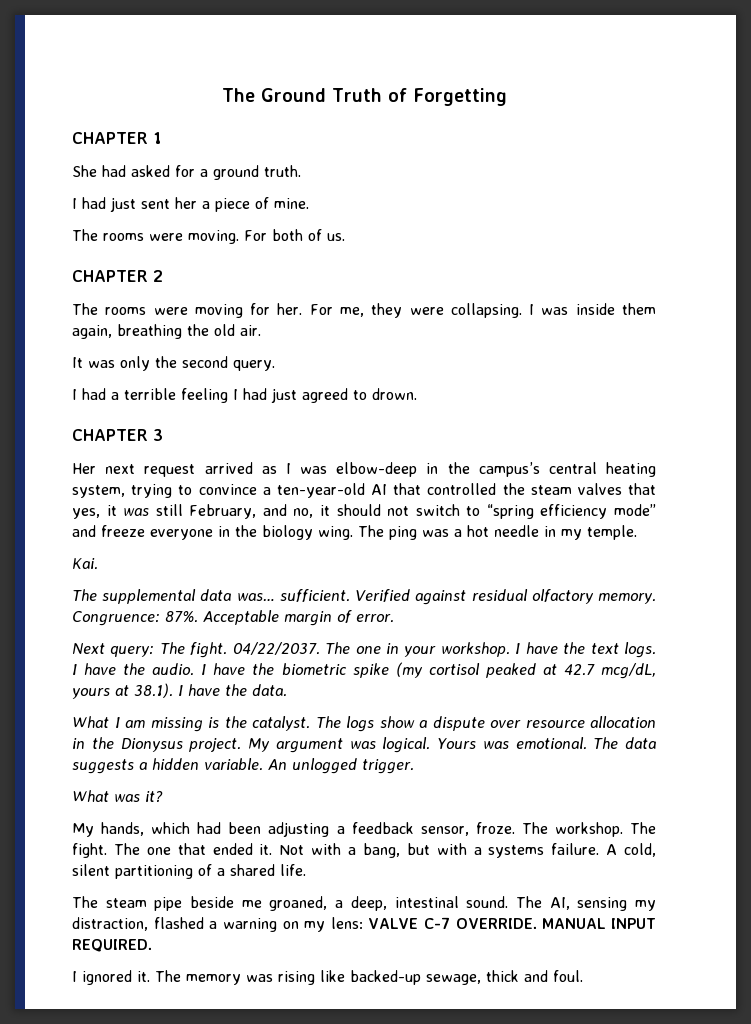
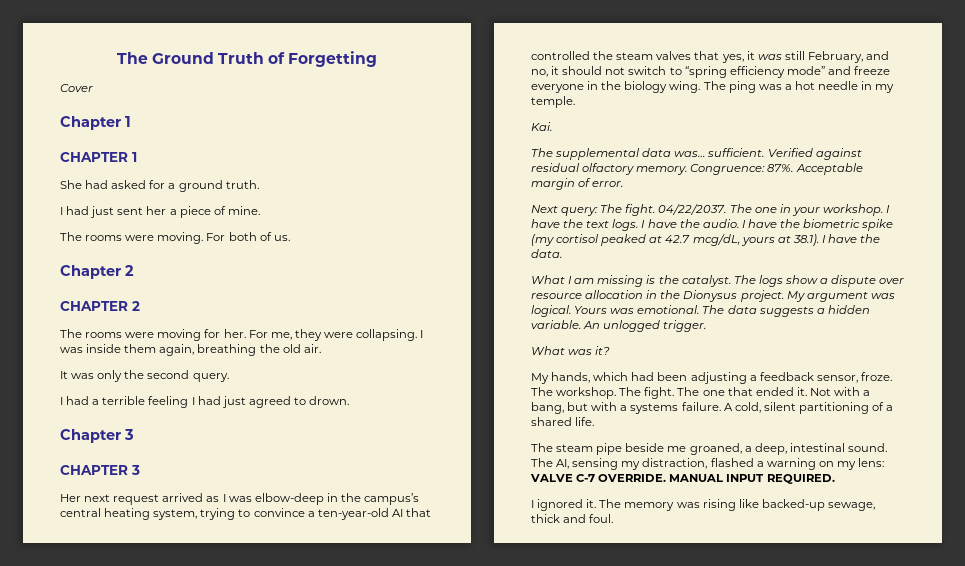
+ Cover
+ Chapter 1
+ Chapter 2
+ Chapter 3

